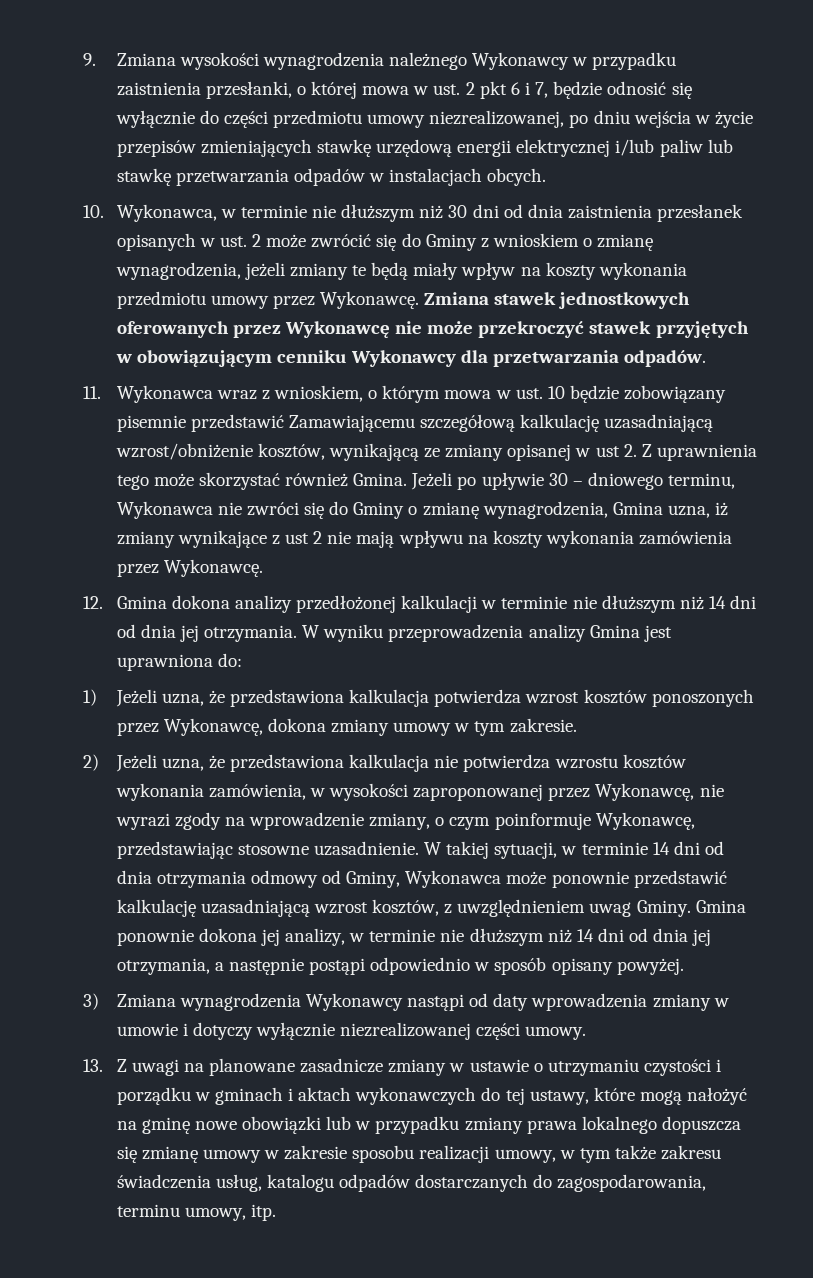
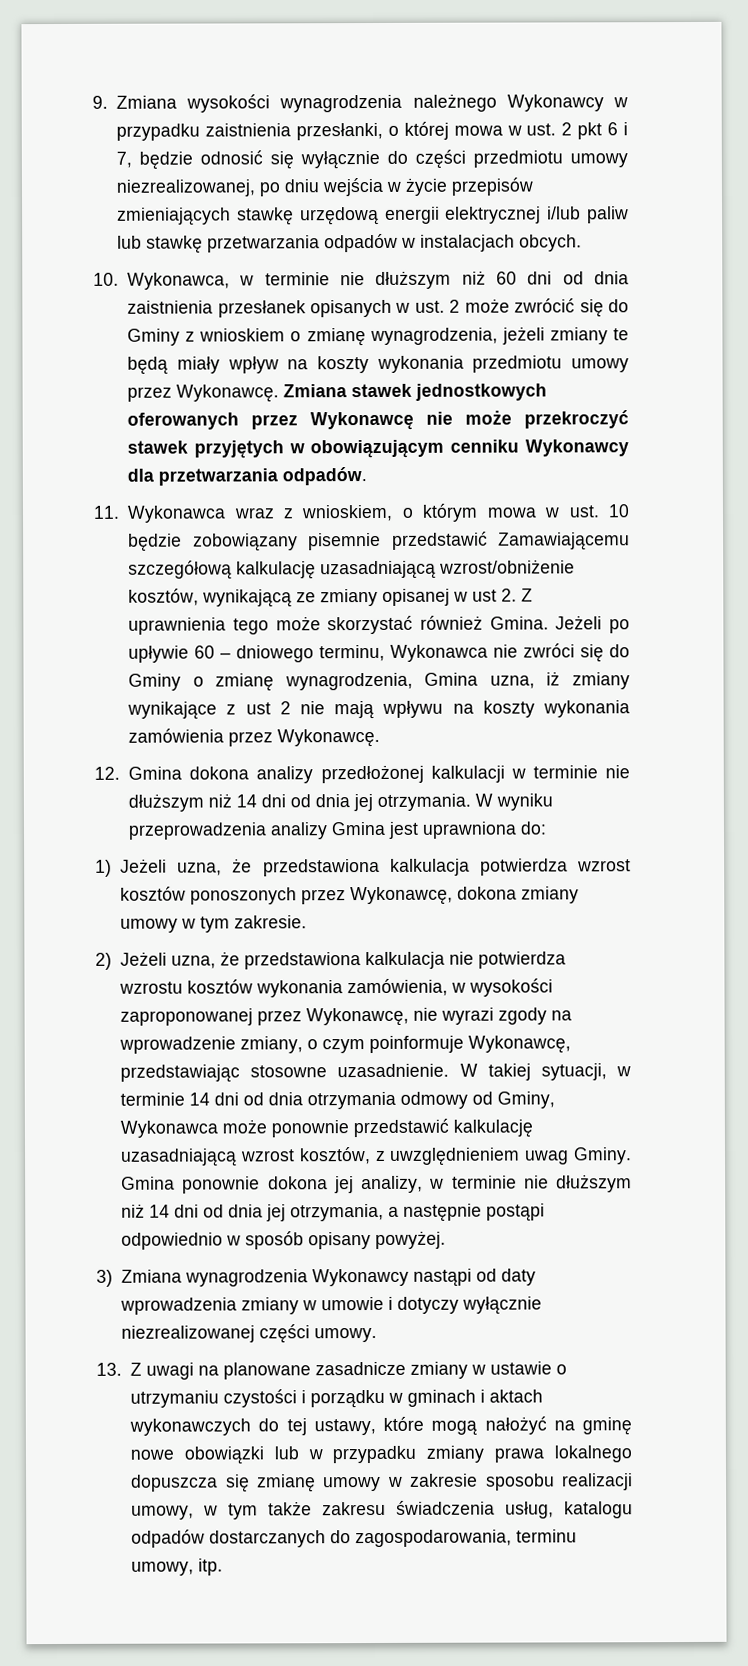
- 10. Wykonawca, w terminie nie dłuższym niż 30 dni od dnia zaistnienia przesłanek opisanych w ust. 2 może zwrócić się do Gminy z wnioskiem o zmianę wynagrodzenia, jeżeli zmiany te będą miały wpływ na koszty wykonania przedmiotu umowy przez Wykonawcę.
+ 10. Wykonawca, w terminie nie dłuższym niż 60 dni od dnia zaistnienia przesłanek opisanych w ust. 2 może zwrócić się do Gminy z wnioskiem o zmianę wynagrodzenia, jeżeli zmiany te będą miały wpływ na koszty wykonania przedmiotu umowy przez Wykonawcę.
- Jeżeli po upływie 30 – dniowego terminu, Wykonawca nie zwróci się do Gminy o zmianę wynagrodzenia, Gmina uzna, iż zmiany wynikające z ust 2 nie mają wpływu na koszty wykonania zamówienia przez Wykonawcę.
+ Jeżeli po upływie 60 – dniowego terminu, Wykonawca nie zwróci się do Gminy o zmianę wynagrodzenia, Gmina uzna, iż zmiany wynikające z ust 2 nie mają wpływu na koszty wykonania zamówienia przez Wykonawcę.

